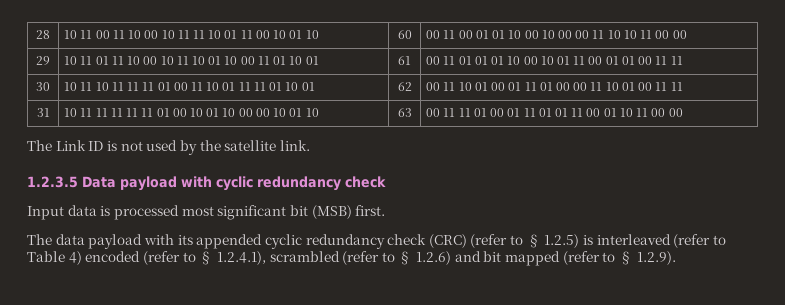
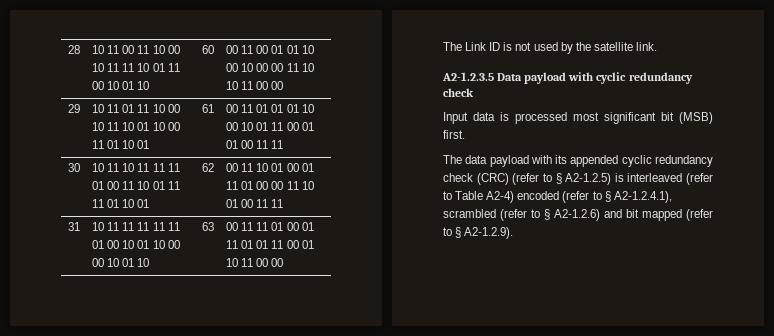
- 1.2.3.5 Data payload with cyclic redundancy check
+ A2-1.2.3.5 Data payload with cyclic redundancy check
- The data payload with its appended cyclic redundancy check (CRC) (refer to § 1.2.5) is interleaved (refer to Table 4) encoded (refer to § 1.2.4.1), scrambled (refer to § 1.2.6) and bit mapped (refer to § 1.2.9).
+ The data payload with its appended cyclic redundancy check (CRC) (refer to § A2-1.2.5) is interleaved (refer to Table A2-4) encoded (refer to § A2-1.2.4.1), scrambled (refer to § A2-1.2.6) and bit mapped (refer to § A2-1.2.9).

